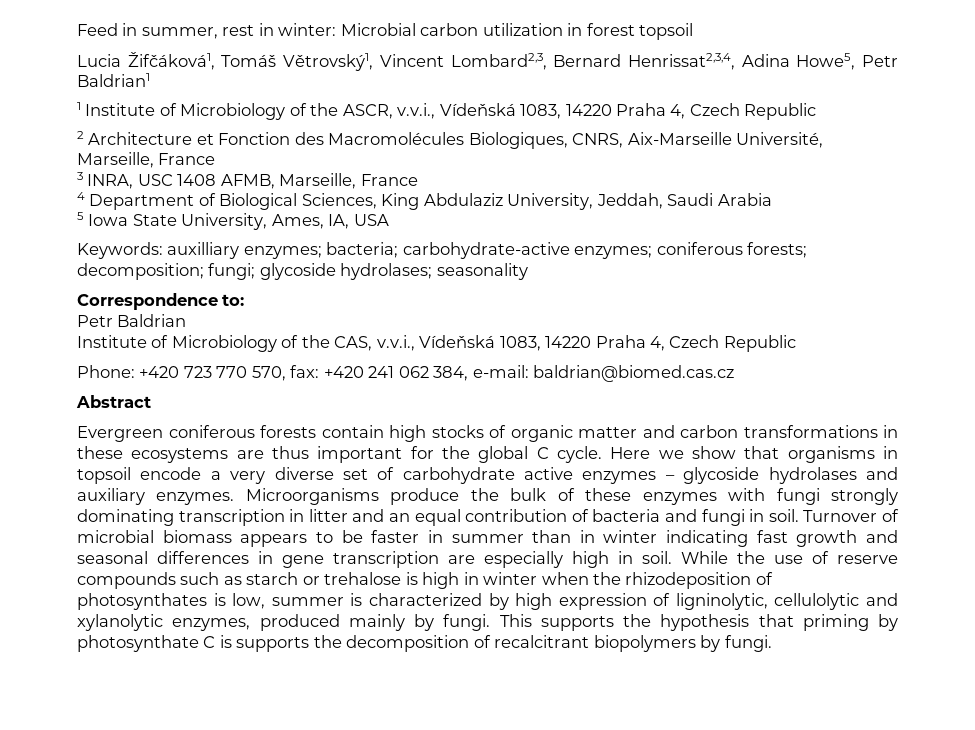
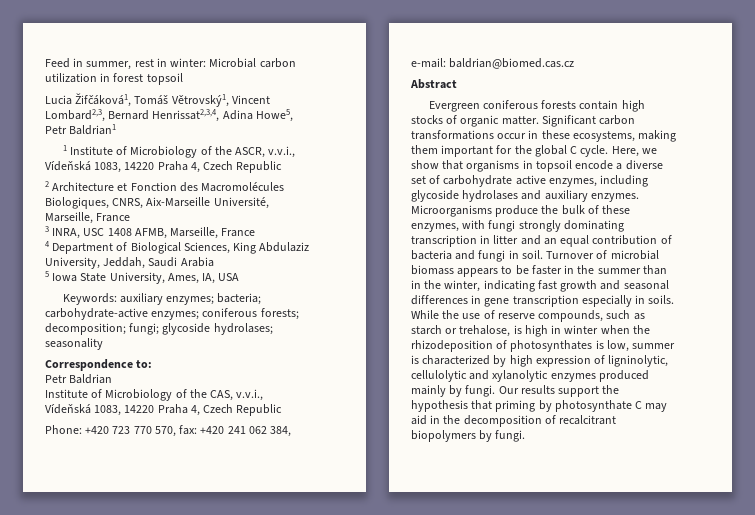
- Keywords: auxilliary enzymes; bacteria; carbohydrate-active enzymes; coniferous forests; decomposition; fungi; glycoside hydrolases; seasonality
+ Keywords: auxiliary enzymes; bacteria; carbohydrate-active enzymes; coniferous forests; decomposition; fungi; glycoside hydrolases; seasonality
- Evergreen coniferous forests contain high stocks of organic matter and carbon transformations in these ecosystems are thus important for the global C cycle.
+ Evergreen coniferous forests contain high stocks of organic matter. Significant carbon transformations occur in these ecosystems, making them important for the global C cycle.
- Here we show that organisms in topsoil encode a very diverse set of carbohydrate active enzymes – glycoside hydrolases and auxiliary enzymes.
+ Here, we show that organisms in topsoil encode a diverse set of carbohydrate active enzymes, including glycoside hydrolases and auxiliary enzymes.
- Microorganisms produce the bulk of these enzymes with fungi strongly dominating transcription in litter and an equal contribution of bacteria and fungi in soil.
+ Microorganisms produce the bulk of these enzymes, with fungi strongly dominating transcription in litter and an equal contribution of bacteria and fungi in soil.
- Turnover of microbial biomass appears to be faster in summer than in winter indicating fast growth and seasonal differences in gene transcription are especially high in soil.
+ Turnover of microbial biomass appears to be faster in the summer than in the winter, indicating fast growth and seasonal differences in gene transcription especially in soils.
- While the use of reserve compounds such as starch or trehalose is high in winter when the rhizodeposition of photosynthates is low, summer is characterized by high expression of ligninolytic, cellulolytic and xylanolytic enzymes, produced mainly by fungi.
+ While the use of reserve compounds, such as starch or trehalose, is high in winter when the rhizodeposition of photosynthates is low, summer is characterized by high expression of ligninolytic, cellulolytic and xylanolytic enzymes produced mainly by fungi.
- This supports the hypothesis that priming by photosynthate C is supports the decomposition of recalcitrant biopolymers by fungi.
+ Our results support the hypothesis that priming by photosynthate C may aid in the decomposition of recalcitrant biopolymers by fungi.

